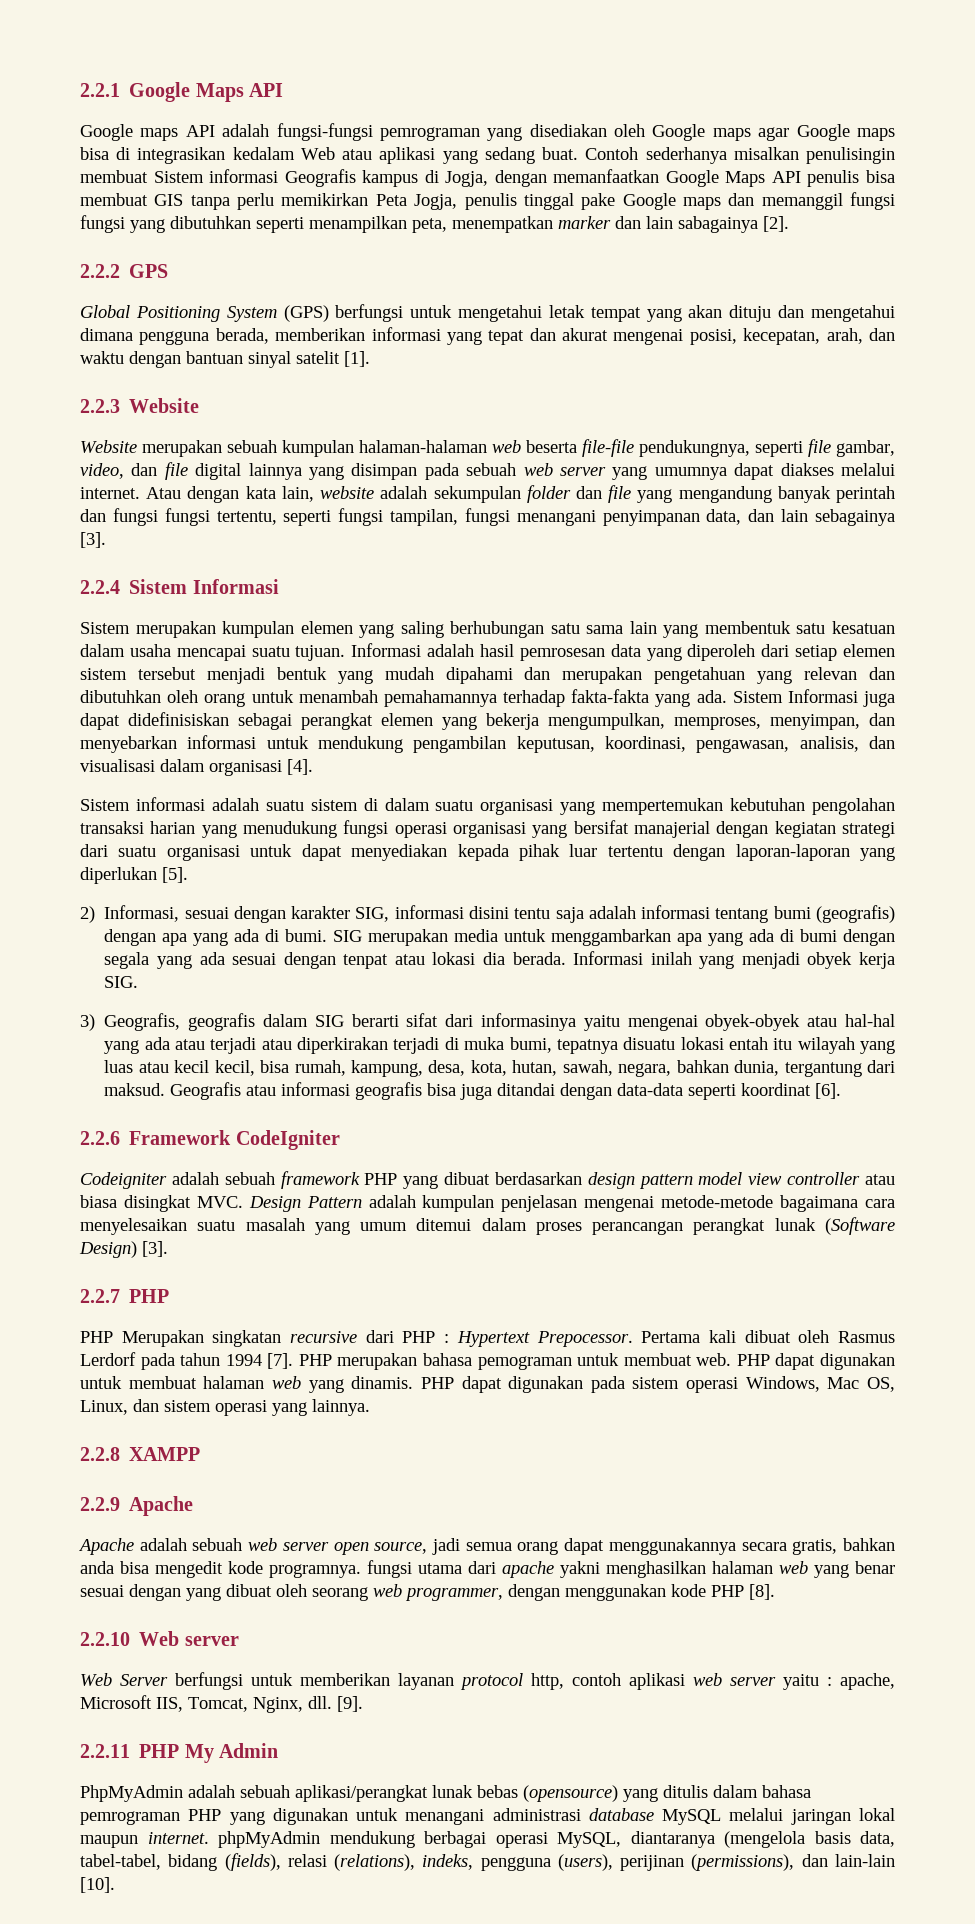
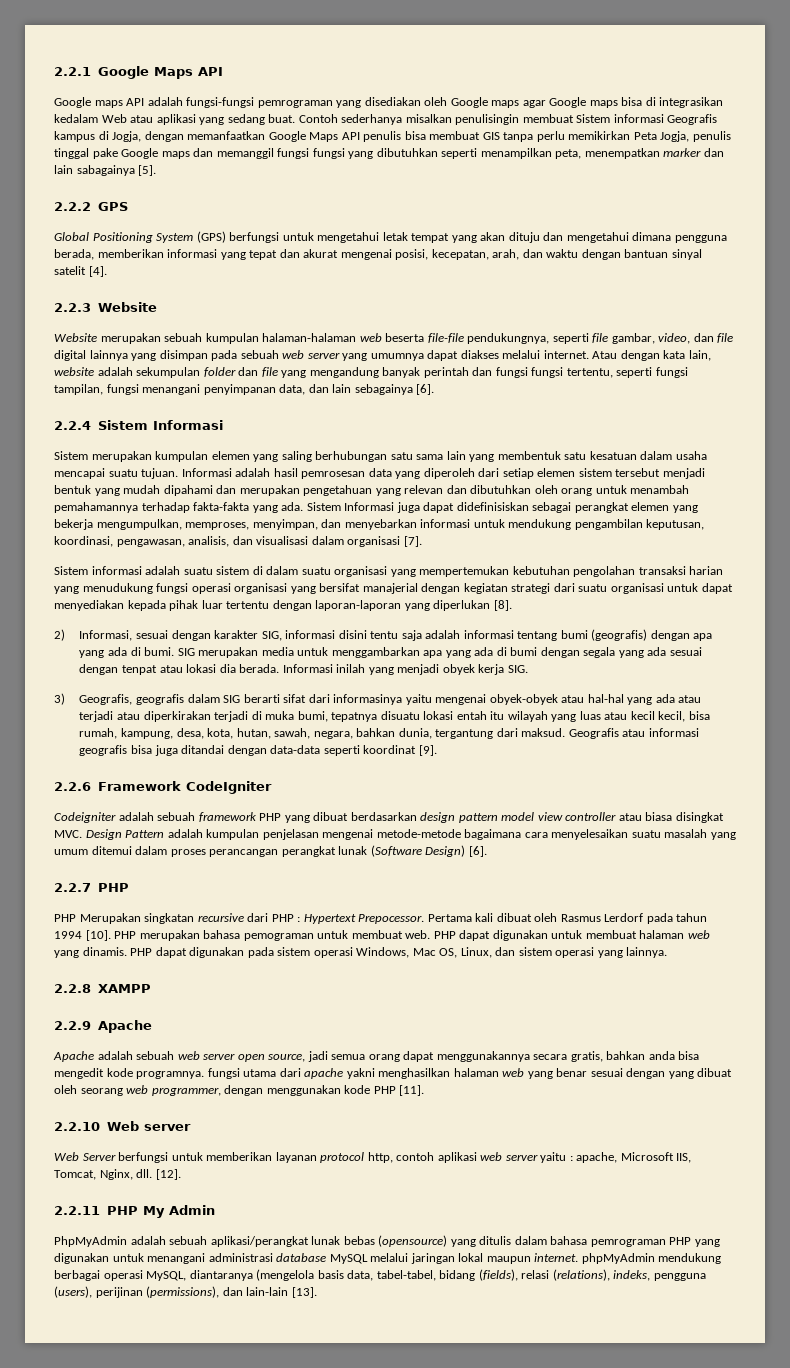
- Contoh sederhanya misalkan penulisingin membuat Sistem informasi Geografis kampus di Jogja, dengan memanfaatkan Google Maps API penulis bisa membuat GIS tanpa perlu memikirkan Peta Jogja, penulis tinggal pake Google maps dan memanggil fungsi fungsi yang dibutuhkan seperti menampilkan peta, menempatkan marker dan lain sabagainya [2].
+ Contoh sederhanya misalkan penulisingin membuat Sistem informasi Geografis kampus di Jogja, dengan memanfaatkan Google Maps API penulis bisa membuat GIS tanpa perlu memikirkan Peta Jogja, penulis tinggal pake Google maps dan memanggil fungsi fungsi yang dibutuhkan seperti menampilkan peta, menempatkan marker dan lain sabagainya [5].
- Global Positioning System (GPS) berfungsi untuk mengetahui letak tempat yang akan dituju dan mengetahui dimana pengguna berada, memberikan informasi yang tepat dan akurat mengenai posisi, kecepatan, arah, dan waktu dengan bantuan sinyal satelit [1].
+ Global Positioning System (GPS) berfungsi untuk mengetahui letak tempat yang akan dituju dan mengetahui dimana pengguna berada, memberikan informasi yang tepat dan akurat mengenai posisi, kecepatan, arah, dan waktu dengan bantuan sinyal satelit [4].
- Atau dengan kata lain, website adalah sekumpulan folder dan file yang mengandung banyak perintah dan fungsi fungsi tertentu, seperti fungsi tampilan, fungsi menangani penyimpanan data, dan lain sebagainya [3].
+ Atau dengan kata lain, website adalah sekumpulan folder dan file yang mengandung banyak perintah dan fungsi fungsi tertentu, seperti fungsi tampilan, fungsi menangani penyimpanan data, dan lain sebagainya [6].
- Sistem Informasi juga dapat didefinisiskan sebagai perangkat elemen yang bekerja mengumpulkan, memproses, menyimpan, dan menyebarkan informasi untuk mendukung pengambilan keputusan, koordinasi, pengawasan, analisis, dan visualisasi dalam organisasi [4].
+ Sistem Informasi juga dapat didefinisiskan sebagai perangkat elemen yang bekerja mengumpulkan, memproses, menyimpan, dan menyebarkan informasi untuk mendukung pengambilan keputusan, koordinasi, pengawasan, analisis, dan visualisasi dalam organisasi [7].
- Sistem informasi adalah suatu sistem di dalam suatu organisasi yang mempertemukan kebutuhan pengolahan transaksi harian yang menudukung fungsi operasi organisasi yang bersifat manajerial dengan kegiatan strategi dari suatu organisasi untuk dapat menyediakan kepada pihak luar tertentu dengan laporan-laporan yang diperlukan [5].
+ Sistem informasi adalah suatu sistem di dalam suatu organisasi yang mempertemukan kebutuhan pengolahan transaksi harian yang menudukung fungsi operasi organisasi yang bersifat manajerial dengan kegiatan strategi dari suatu organisasi untuk dapat menyediakan kepada pihak luar tertentu dengan laporan-laporan yang diperlukan [8].
- Geografis atau informasi geografis bisa juga ditandai dengan data-data seperti koordinat [6].
+ Geografis atau informasi geografis bisa juga ditandai dengan data-data seperti koordinat [9].
- Codeigniter adalah sebuah framework PHP yang dibuat berdasarkan design pattern model view controller atau biasa disingkat MVC. Design Pattern adalah kumpulan penjelasan mengenai metode-metode bagaimana cara menyelesaikan suatu masalah yang umum ditemui dalam proses perancangan perangkat lunak (Software Design) [3].
+ Codeigniter adalah sebuah framework PHP yang dibuat berdasarkan design pattern model view controller atau biasa disingkat MVC. Design Pattern adalah kumpulan penjelasan mengenai metode-metode bagaimana cara menyelesaikan suatu masalah yang umum ditemui dalam proses perancangan perangkat lunak (Software Design) [6].
- Pertama kali dibuat oleh Rasmus Lerdorf pada tahun 1994 [7].
+ Pertama kali dibuat oleh Rasmus Lerdorf pada tahun 1994 [10].
- Apache adalah sebuah web server open source, jadi semua orang dapat menggunakannya secara gratis, bahkan anda bisa mengedit kode programnya. fungsi utama dari apache yakni menghasilkan halaman web yang benar sesuai dengan yang dibuat oleh seorang web programmer, dengan menggunakan kode PHP [8].
+ Apache adalah sebuah web server open source, jadi semua orang dapat menggunakannya secara gratis, bahkan anda bisa mengedit kode programnya. fungsi utama dari apache yakni menghasilkan halaman web yang benar sesuai dengan yang dibuat oleh seorang web programmer, dengan menggunakan kode PHP [11].
- [9].
+ [12].
- PhpMyAdmin adalah sebuah aplikasi/perangkat lunak bebas (opensource) yang ditulis dalam bahasa pemrograman PHP yang digunakan untuk menangani administrasi database MySQL melalui jaringan lokal maupun internet. phpMyAdmin mendukung berbagai operasi MySQL, diantaranya (mengelola basis data, tabel-tabel, bidang (fields), relasi (relations), indeks, pengguna (users), perijinan (permissions), dan lain-lain [10].
+ PhpMyAdmin adalah sebuah aplikasi/perangkat lunak bebas (opensource) yang ditulis dalam bahasa pemrograman PHP yang digunakan untuk menangani administrasi database MySQL melalui jaringan lokal maupun internet. phpMyAdmin mendukung berbagai operasi MySQL, diantaranya (mengelola basis data, tabel-tabel, bidang (fields), relasi (relations), indeks, pengguna (users), perijinan (permissions), dan lain-lain [13].

